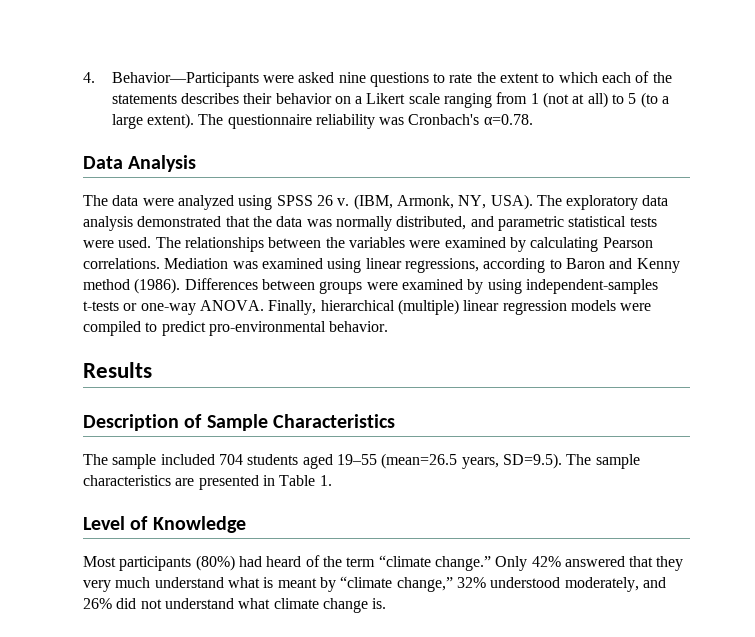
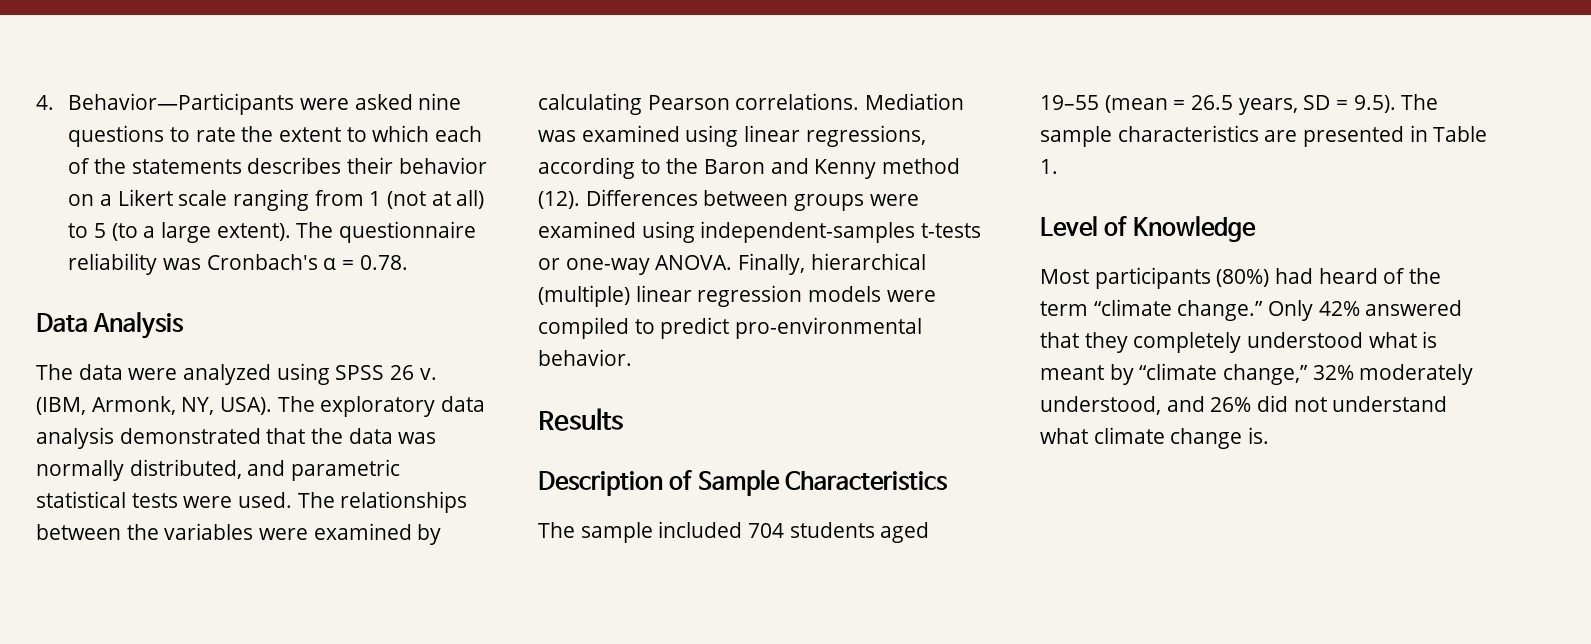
- The questionnaire reliability was Cronbach's α=0.78.
+ The questionnaire reliability was Cronbach's α = 0.78.
- Mediation was examined using linear regressions, according to Baron and Kenny method (1986).
+ Mediation was examined using linear regressions, according to the Baron and Kenny method (12).
- Differences between groups were examined by using independent-samples t-tests or one-way ANOVA.
+ Differences between groups were examined using independent-samples t-tests or one-way ANOVA.
- The sample included 704 students aged 19–55 (mean=26.5 years, SD=9.5). The sample characteristics are presented in Table 1.
+ The sample included 704 students aged 19–55 (mean = 26.5 years, SD = 9.5). The sample characteristics are presented in Table 1.
- Only 42% answered that they very much understand what is meant by “climate change,” 32% understood moderately, and 26% did not understand what climate change is.
+ Only 42% answered that they completely understood what is meant by “climate change,” 32% moderately understood, and 26% did not understand what climate change is.

